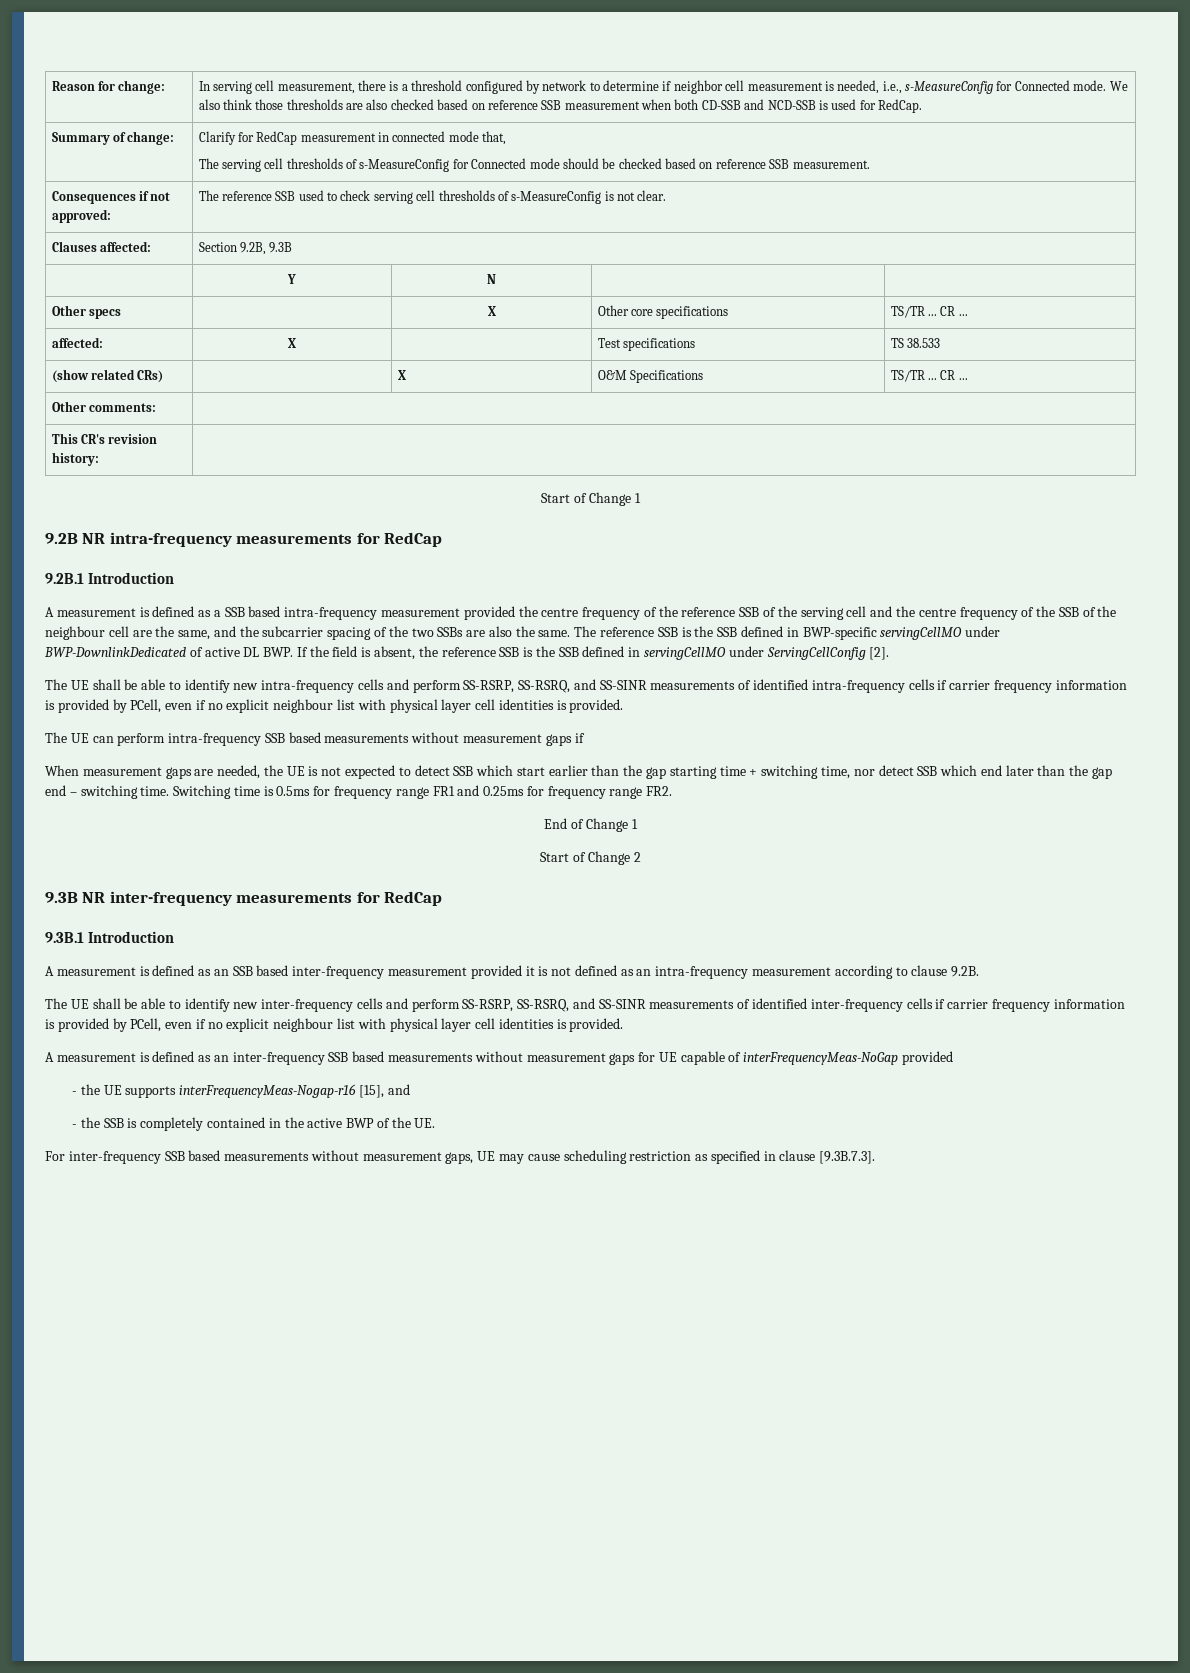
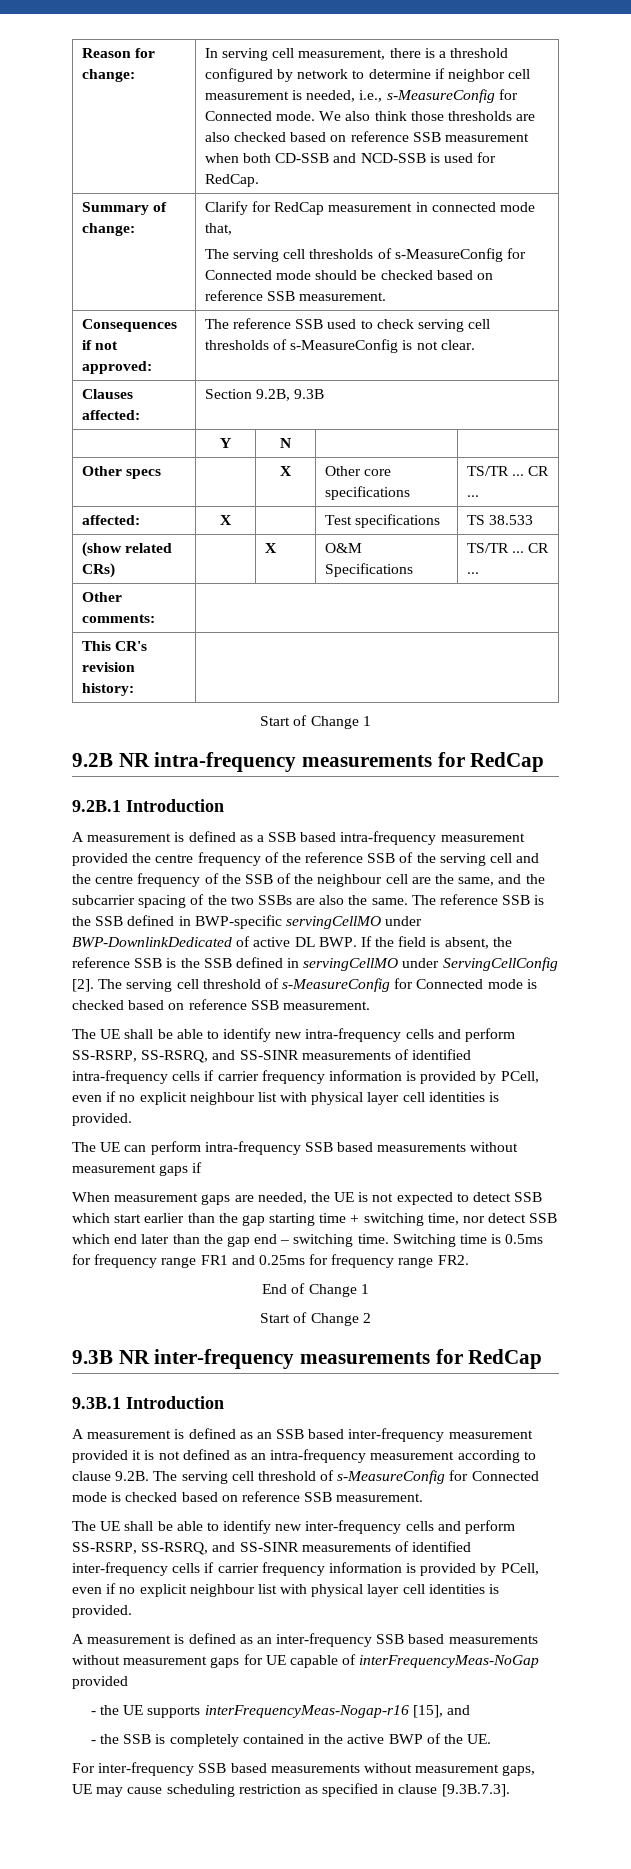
- The reference SSB is the SSB defined in BWP-specific servingCellMO under BWP-DownlinkDedicated of active DL BWP. If the field is absent, the reference SSB is the SSB defined in servingCellMO under ServingCellConfig [2].
+ The reference SSB is the SSB defined in BWP-specific servingCellMO under BWP-DownlinkDedicated of active DL BWP. If the field is absent, the reference SSB is the SSB defined in servingCellMO under ServingCellConfig [2]. The serving cell threshold of s-MeasureConfig for Connected mode is checked based on reference SSB measurement.
- A measurement is defined as an SSB based inter-frequency measurement provided it is not defined as an intra-frequency measurement according to clause 9.2B.
+ A measurement is defined as an SSB based inter-frequency measurement provided it is not defined as an intra-frequency measurement according to clause 9.2B. The serving cell threshold of s-MeasureConfig for Connected mode is checked based on reference SSB measurement.

